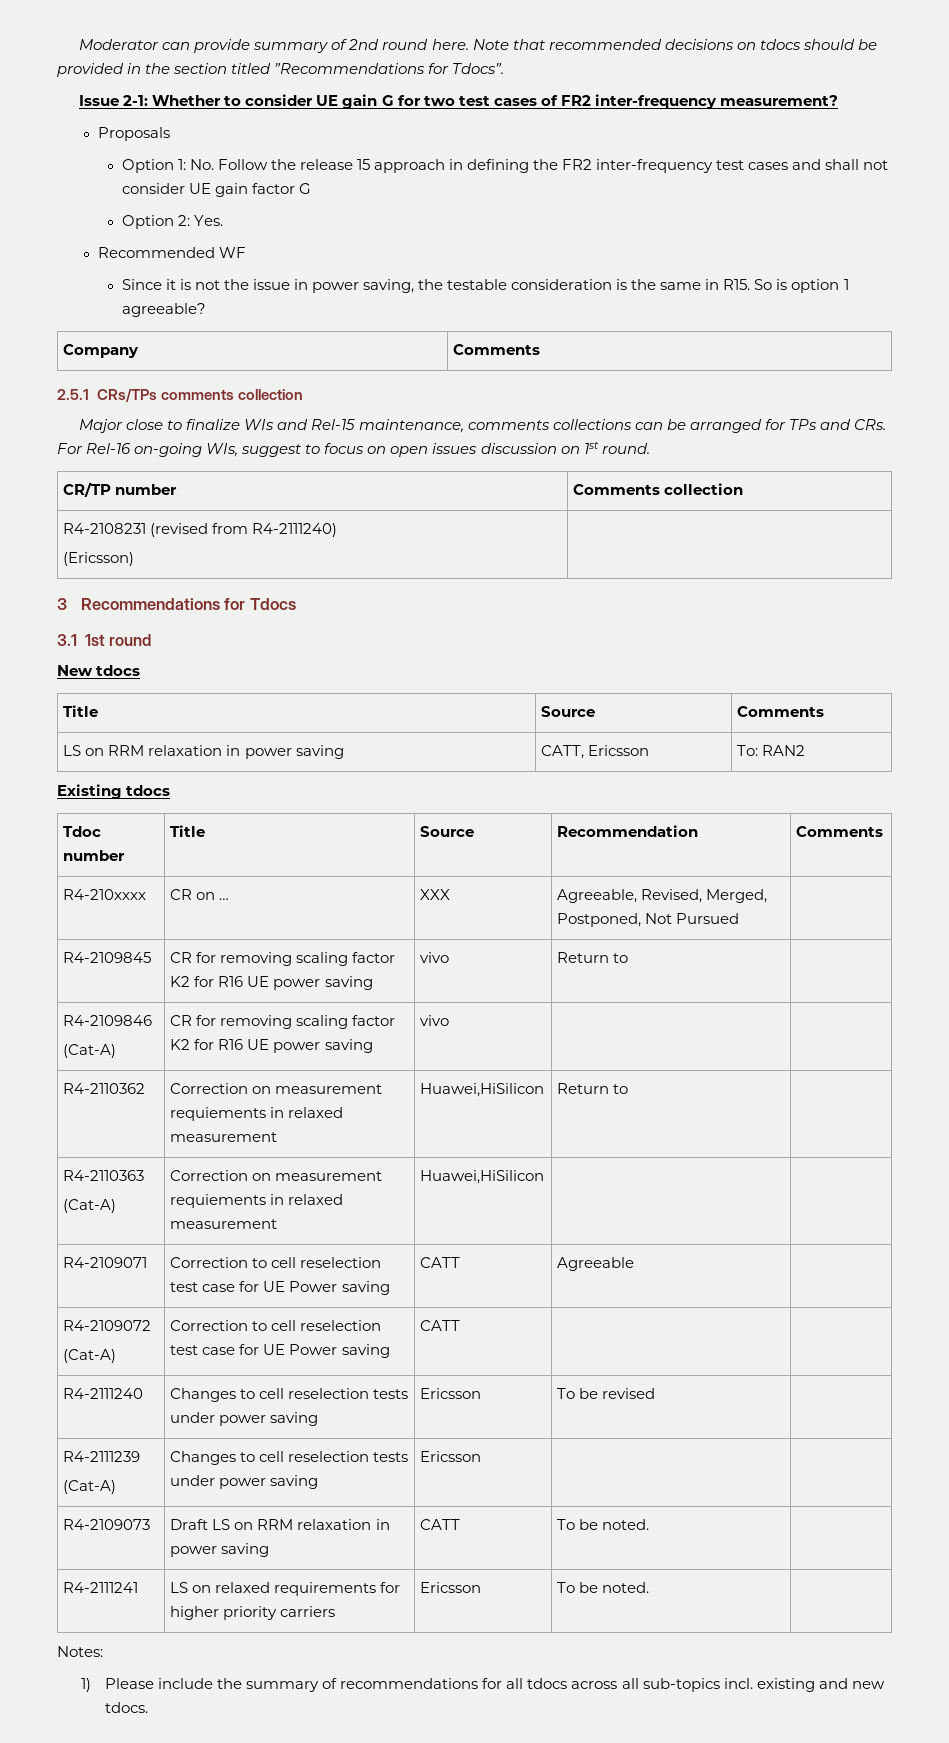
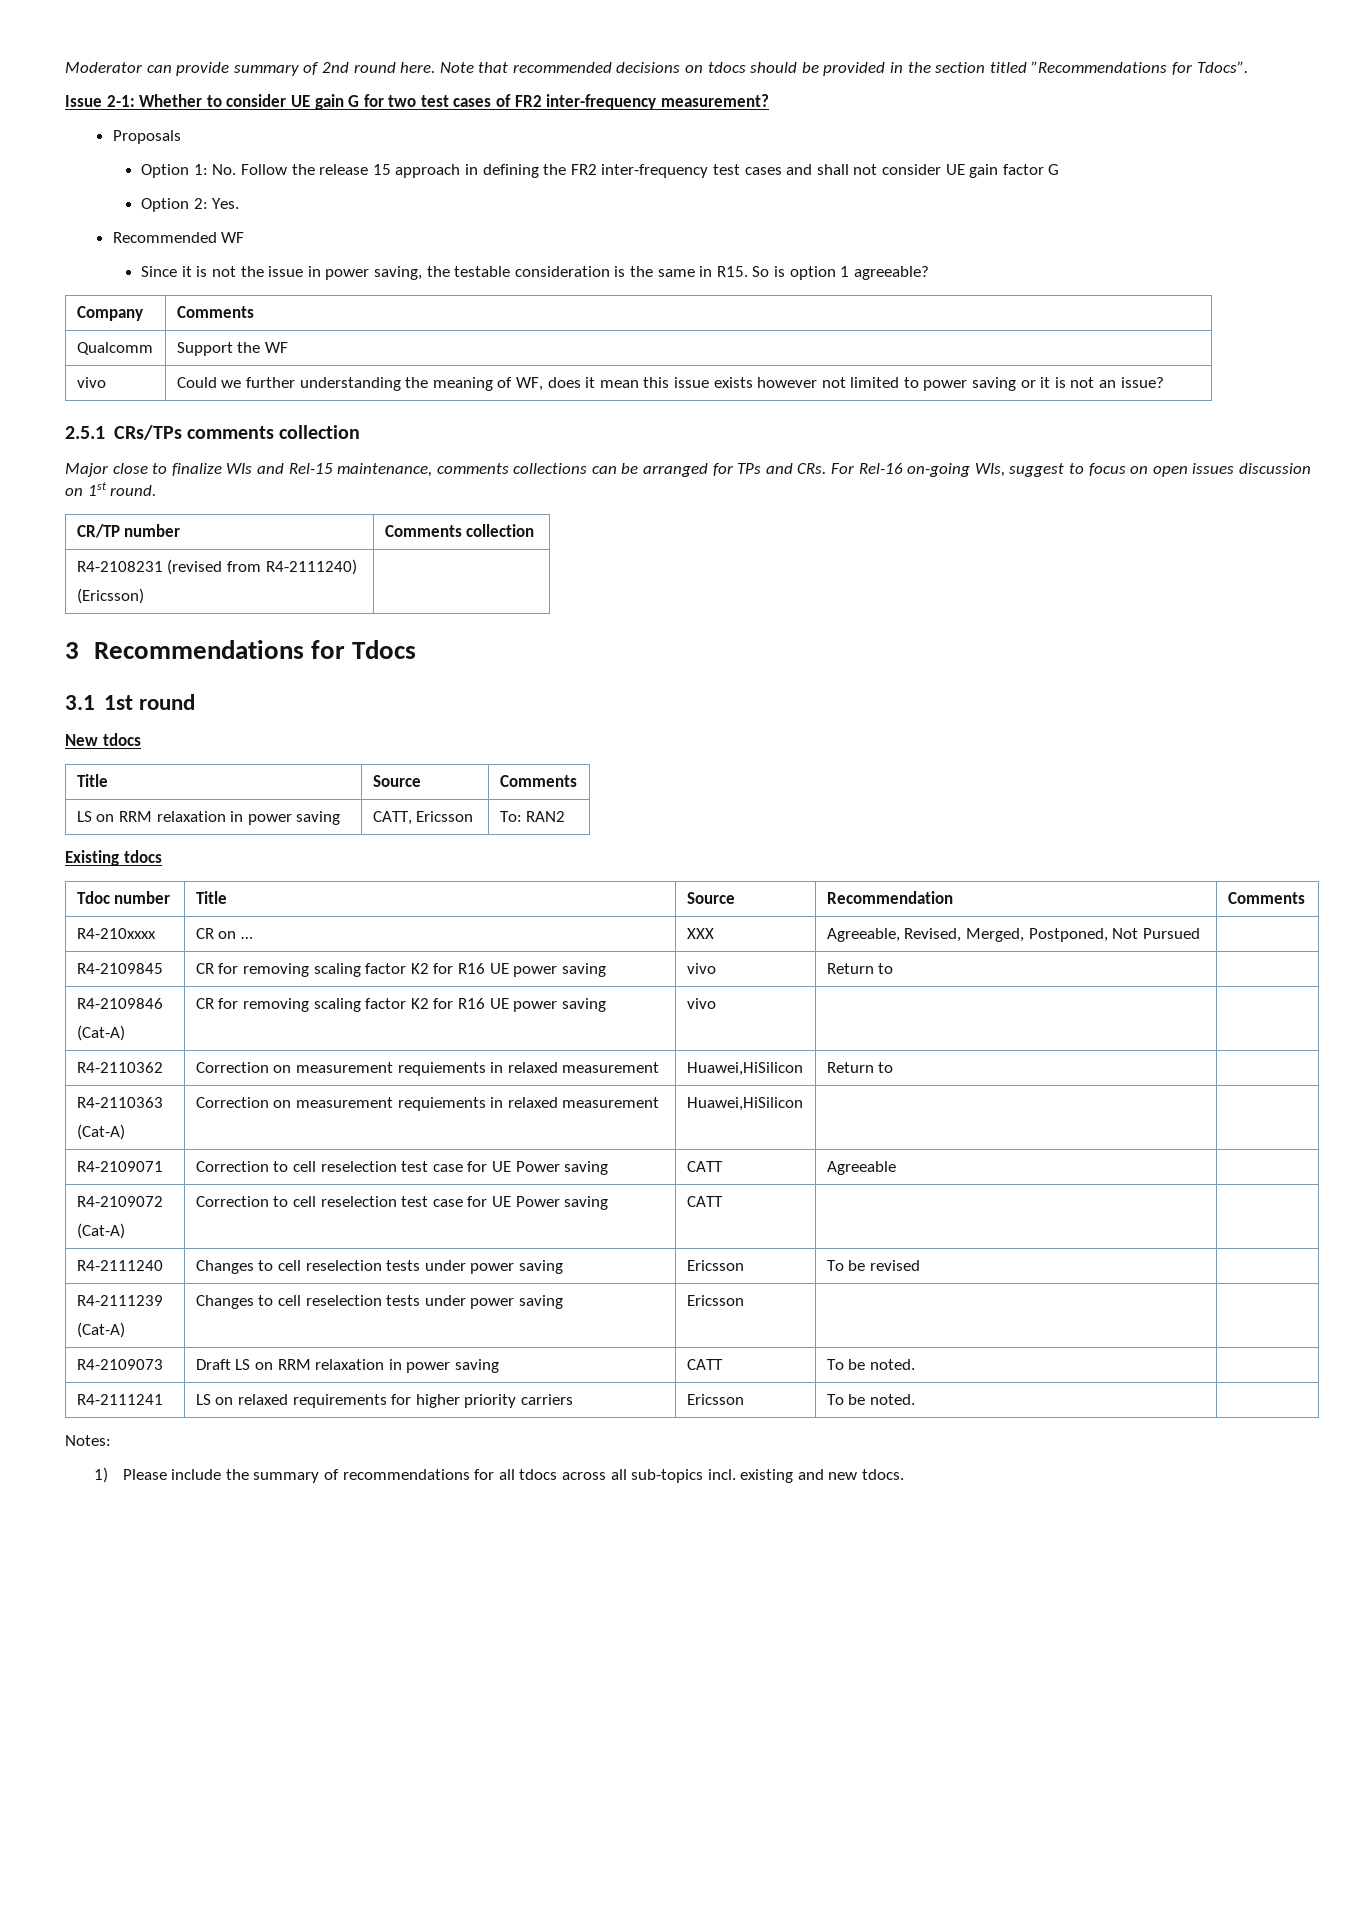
+ Qualcomm | Support the WF
+ vivo | Could we further understanding the meaning of WF, does it mean this issue exists however not limited to power saving or it is not an issue?

